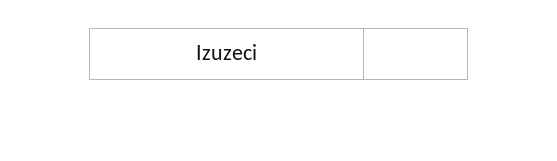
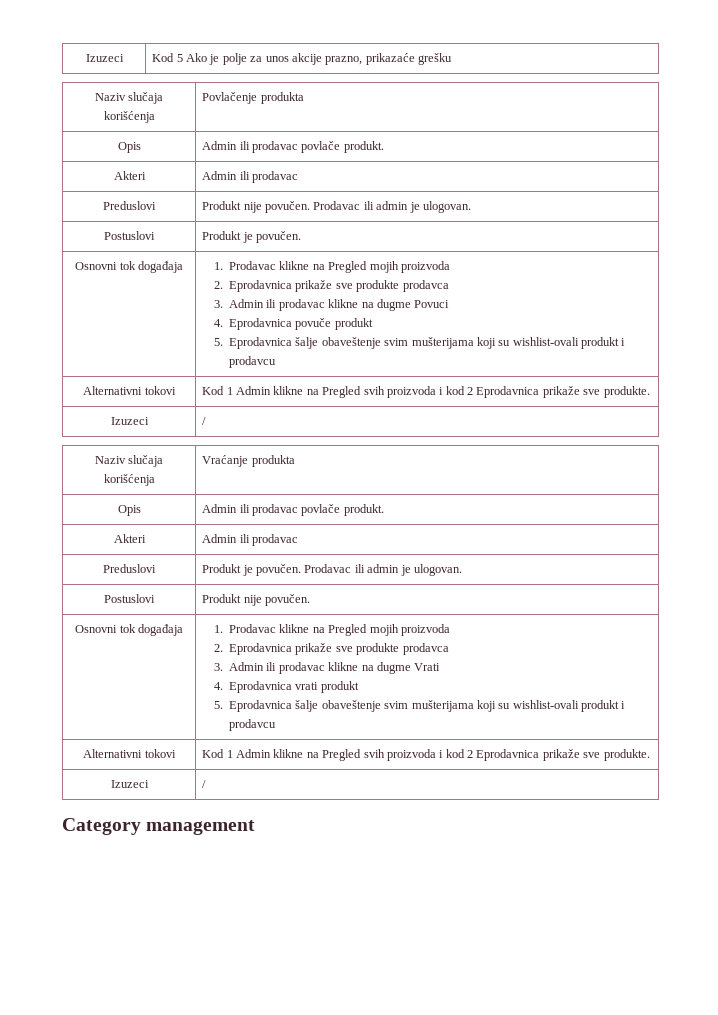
- Izuzeci |
+ Izuzeci | Kod 5 Ako je polje za unos akcije prazno, prikazaće grešku
+ Naziv slučaja korišćenja | Povlačenje produkta
+ Opis | Admin ili prodavac povlače produkt.
+ Akteri | Admin ili prodavac
+ Preduslovi | Produkt nije povučen. Prodavac ili admin je ulogovan.
+ Postuslovi | Produkt je povučen.
+ Osnovni tok događaja | 1. Prodavac klikne na Pregled mojih proizvoda
+ 2. Eprodavnica prikaže sve produkte prodavca
+ 3. Admin ili prodavac klikne na dugme Povuci
+ 4. Eprodavnica povuče produkt
+ 5. Eprodavnica šalje obaveštenje svim mušterijama koji su wishlist-ovali produkt i prodavcu
+ Alternativni tokovi | Kod 1 Admin klikne na Pregled svih proizvoda i kod 2 Eprodavnica prikaže sve produkte.
+ Izuzeci | /
+ Naziv slučaja korišćenja | Vraćanje produkta
+ Opis | Admin ili prodavac povlače produkt.
+ Akteri | Admin ili prodavac
+ Preduslovi | Produkt je povučen. Prodavac ili admin je ulogovan.
+ Postuslovi | Produkt nije povučen.
+ Osnovni tok događaja | 1. Prodavac klikne na Pregled mojih proizvoda
+ 2. Eprodavnica prikaže sve produkte prodavca
+ 3. Admin ili prodavac klikne na dugme Vrati
+ 4. Eprodavnica vrati produkt
+ 5. Eprodavnica šalje obaveštenje svim mušterijama koji su wishlist-ovali produkt i prodavcu
+ Alternativni tokovi | Kod 1 Admin klikne na Pregled svih proizvoda i kod 2 Eprodavnica prikaže sve produkte.
+ Izuzeci | /
+ Category management

